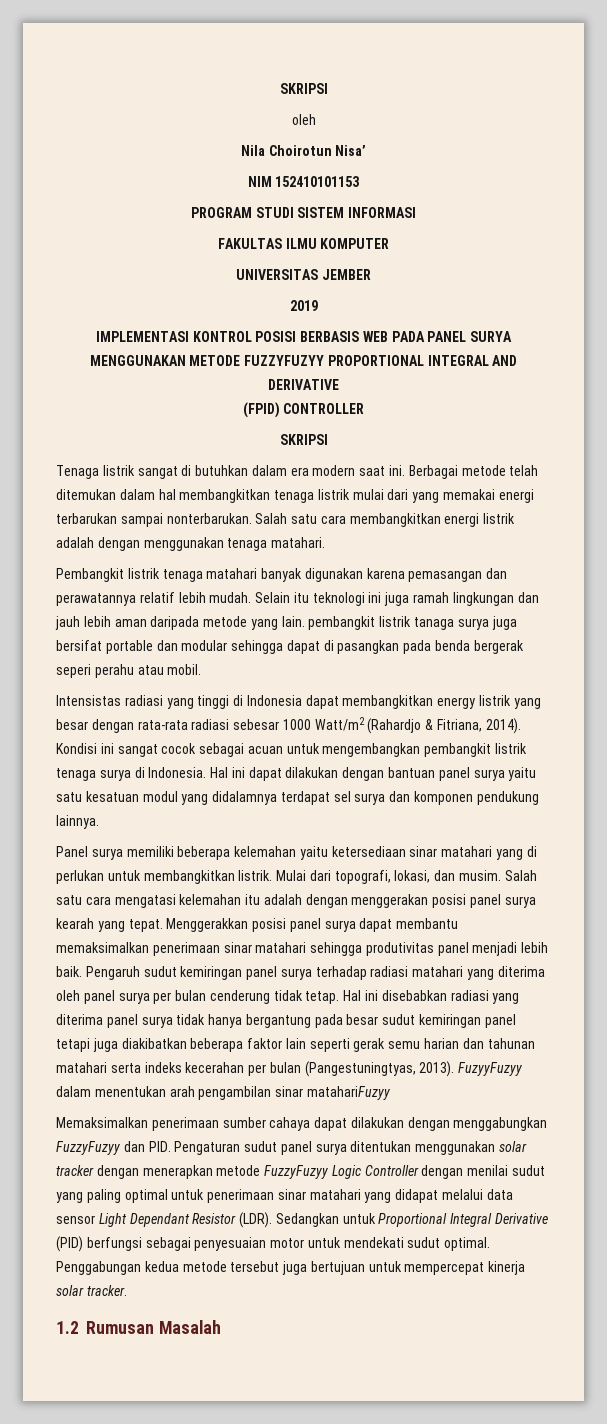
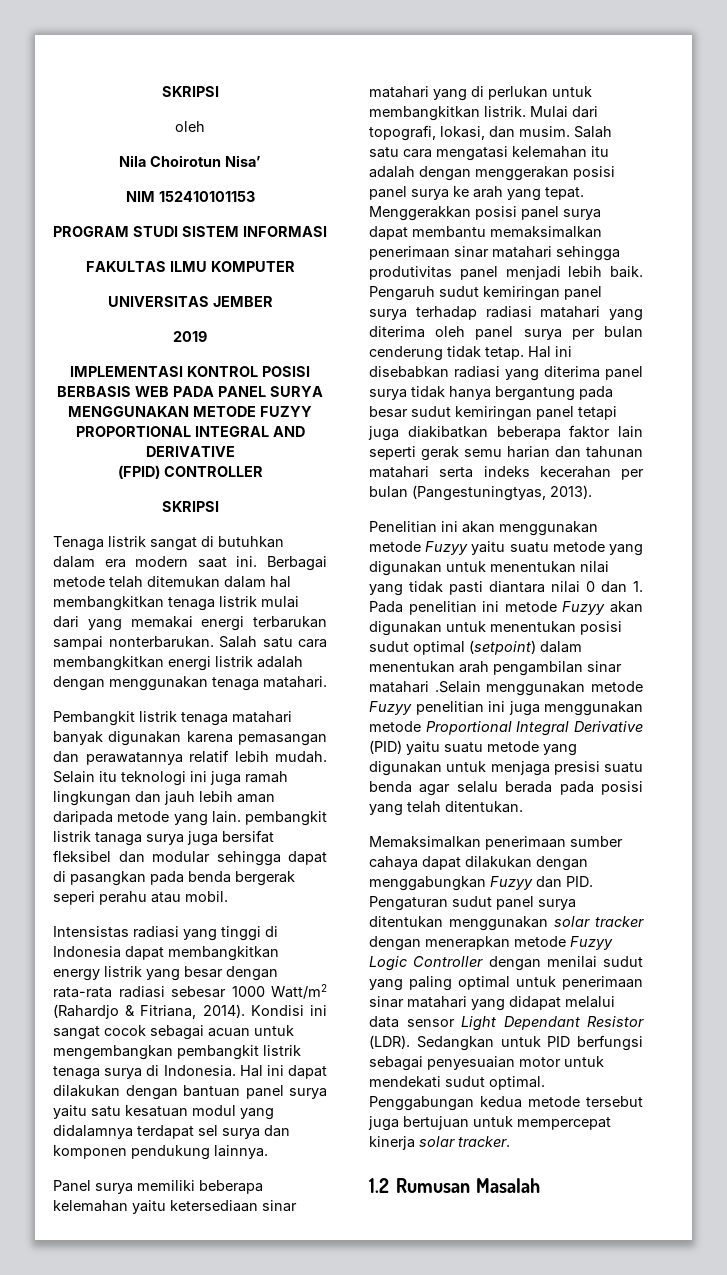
- IMPLEMENTASI KONTROL POSISI BERBASIS WEB PADA PANEL SURYA MENGGUNAKAN METODE FUZZYFUZYY PROPORTIONAL INTEGRAL AND DERIVATIVE
+ IMPLEMENTASI KONTROL POSISI BERBASIS WEB PADA PANEL SURYA MENGGUNAKAN METODE FUZYY PROPORTIONAL INTEGRAL AND DERIVATIVE
- Selain itu teknologi ini juga ramah lingkungan dan jauh lebih aman daripada metode yang lain. pembangkit listrik tanaga surya juga bersifat portable dan modular sehingga dapat di pasangkan pada benda bergerak seperi perahu atau mobil.
+ Selain itu teknologi ini juga ramah lingkungan dan jauh lebih aman daripada metode yang lain. pembangkit listrik tanaga surya juga bersifat fleksibel dan modular sehingga dapat di pasangkan pada benda bergerak seperi perahu atau mobil.
- Salah satu cara mengatasi kelemahan itu adalah dengan menggerakan posisi panel surya kearah yang tepat.
+ Salah satu cara mengatasi kelemahan itu adalah dengan menggerakan posisi panel surya ke arah yang tepat.
- Hal ini disebabkan radiasi yang diterima panel surya tidak hanya bergantung pada besar sudut kemiringan panel tetapi juga diakibatkan beberapa faktor lain seperti gerak semu harian dan tahunan matahari serta indeks kecerahan per bulan (Pangestuningtyas, 2013). FuzyyFuzyy dalam menentukan arah pengambilan sinar matahariFuzyy
+ Hal ini disebabkan radiasi yang diterima panel surya tidak hanya bergantung pada besar sudut kemiringan panel tetapi juga diakibatkan beberapa faktor lain seperti gerak semu harian dan tahunan matahari serta indeks kecerahan per bulan (Pangestuningtyas, 2013).
+ Penelitian ini akan menggunakan metode Fuzyy yaitu suatu metode yang digunakan untuk menentukan nilai yang tidak pasti diantara nilai 0 dan 1. Pada penelitian ini metode Fuzyy akan digunakan untuk menentukan posisi sudut optimal (setpoint) dalam menentukan arah pengambilan sinar matahari .Selain menggunakan metode Fuzyy penelitian ini juga menggunakan metode Proportional Integral Derivative (PID) yaitu suatu metode yang digunakan untuk menjaga presisi suatu benda agar selalu berada pada posisi yang telah ditentukan.
- Memaksimalkan penerimaan sumber cahaya dapat dilakukan dengan menggabungkan FuzzyFuzyy dan PID. Pengaturan sudut panel surya ditentukan menggunakan solar tracker dengan menerapkan metode FuzzyFuzyy Logic Controller dengan menilai sudut yang paling optimal untuk penerimaan sinar matahari yang didapat melalui data sensor Light Dependant Resistor (LDR).
+ Memaksimalkan penerimaan sumber cahaya dapat dilakukan dengan menggabungkan Fuzyy dan PID. Pengaturan sudut panel surya ditentukan menggunakan solar tracker dengan menerapkan metode Fuzyy Logic Controller dengan menilai sudut yang paling optimal untuk penerimaan sinar matahari yang didapat melalui data sensor Light Dependant Resistor (LDR).
- Sedangkan untuk Proportional Integral Derivative (PID) berfungsi sebagai penyesuaian motor untuk mendekati sudut optimal.
+ Sedangkan untuk PID berfungsi sebagai penyesuaian motor untuk mendekati sudut optimal.

